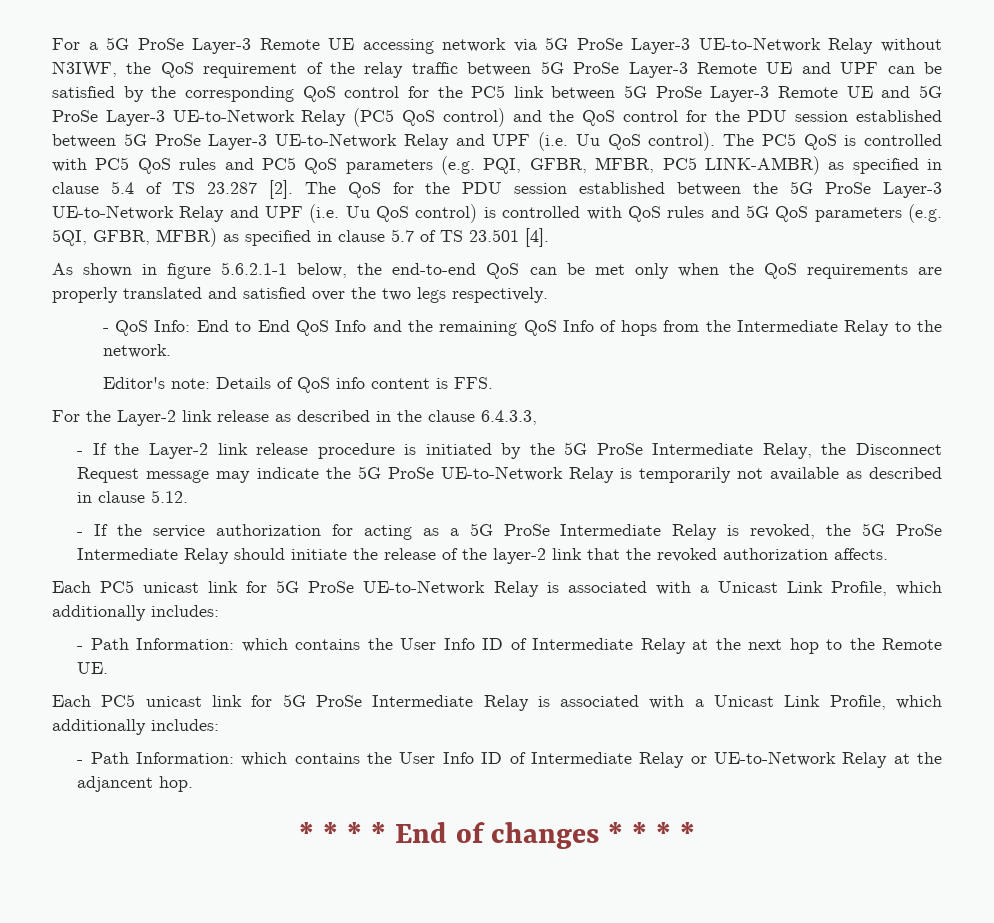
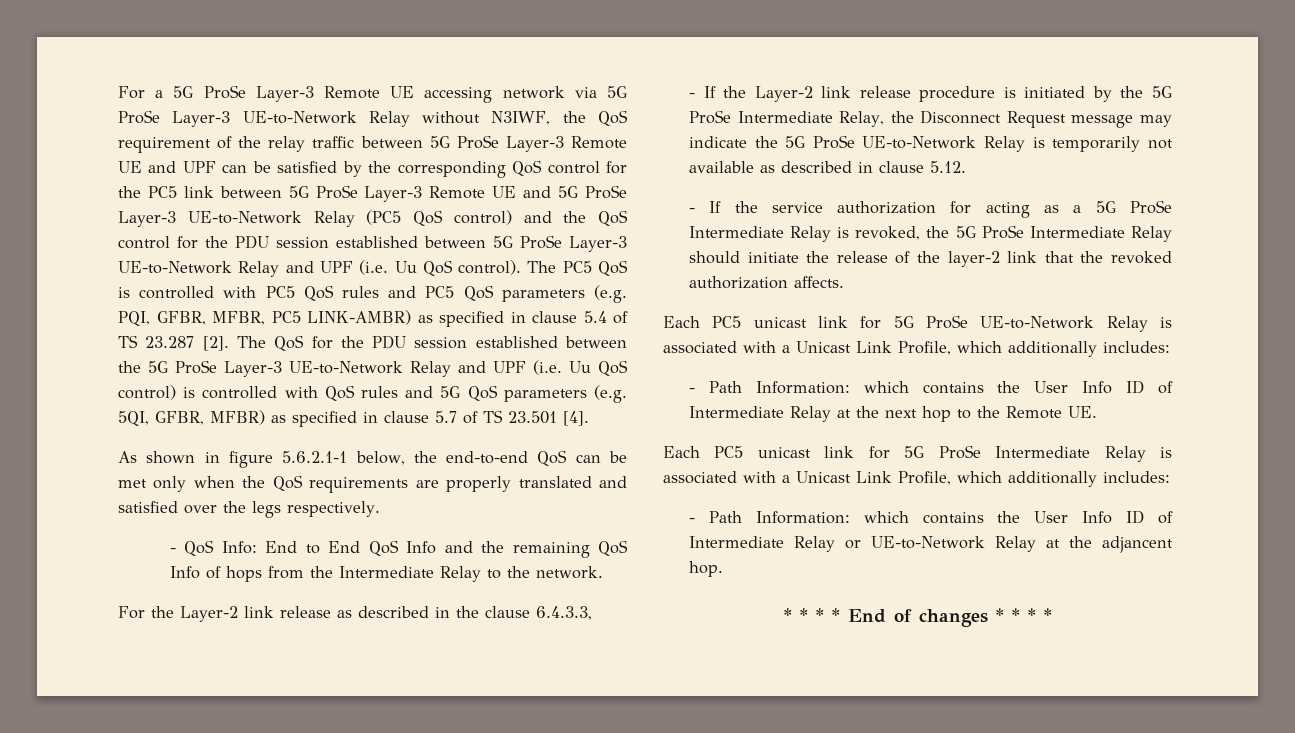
- As shown in figure 5.6.2.1-1 below, the end-to-end QoS can be met only when the QoS requirements are properly translated and satisfied over the two legs respectively.
+ As shown in figure 5.6.2.1-1 below, the end-to-end QoS can be met only when the QoS requirements are properly translated and satisfied over the legs respectively.
- Editor's note: Details of QoS info content is FFS.

